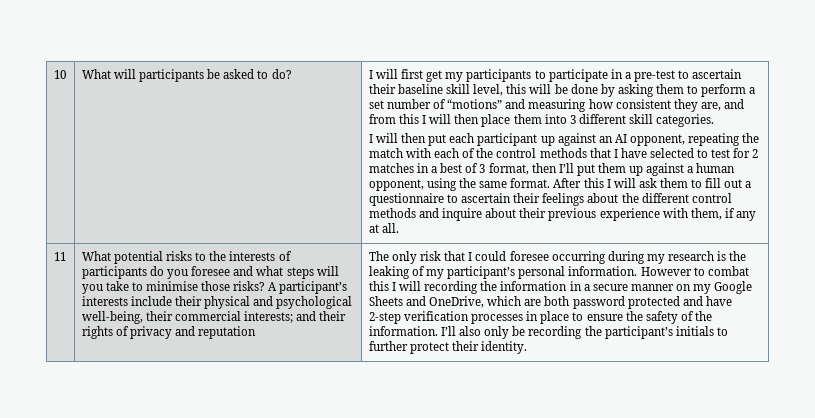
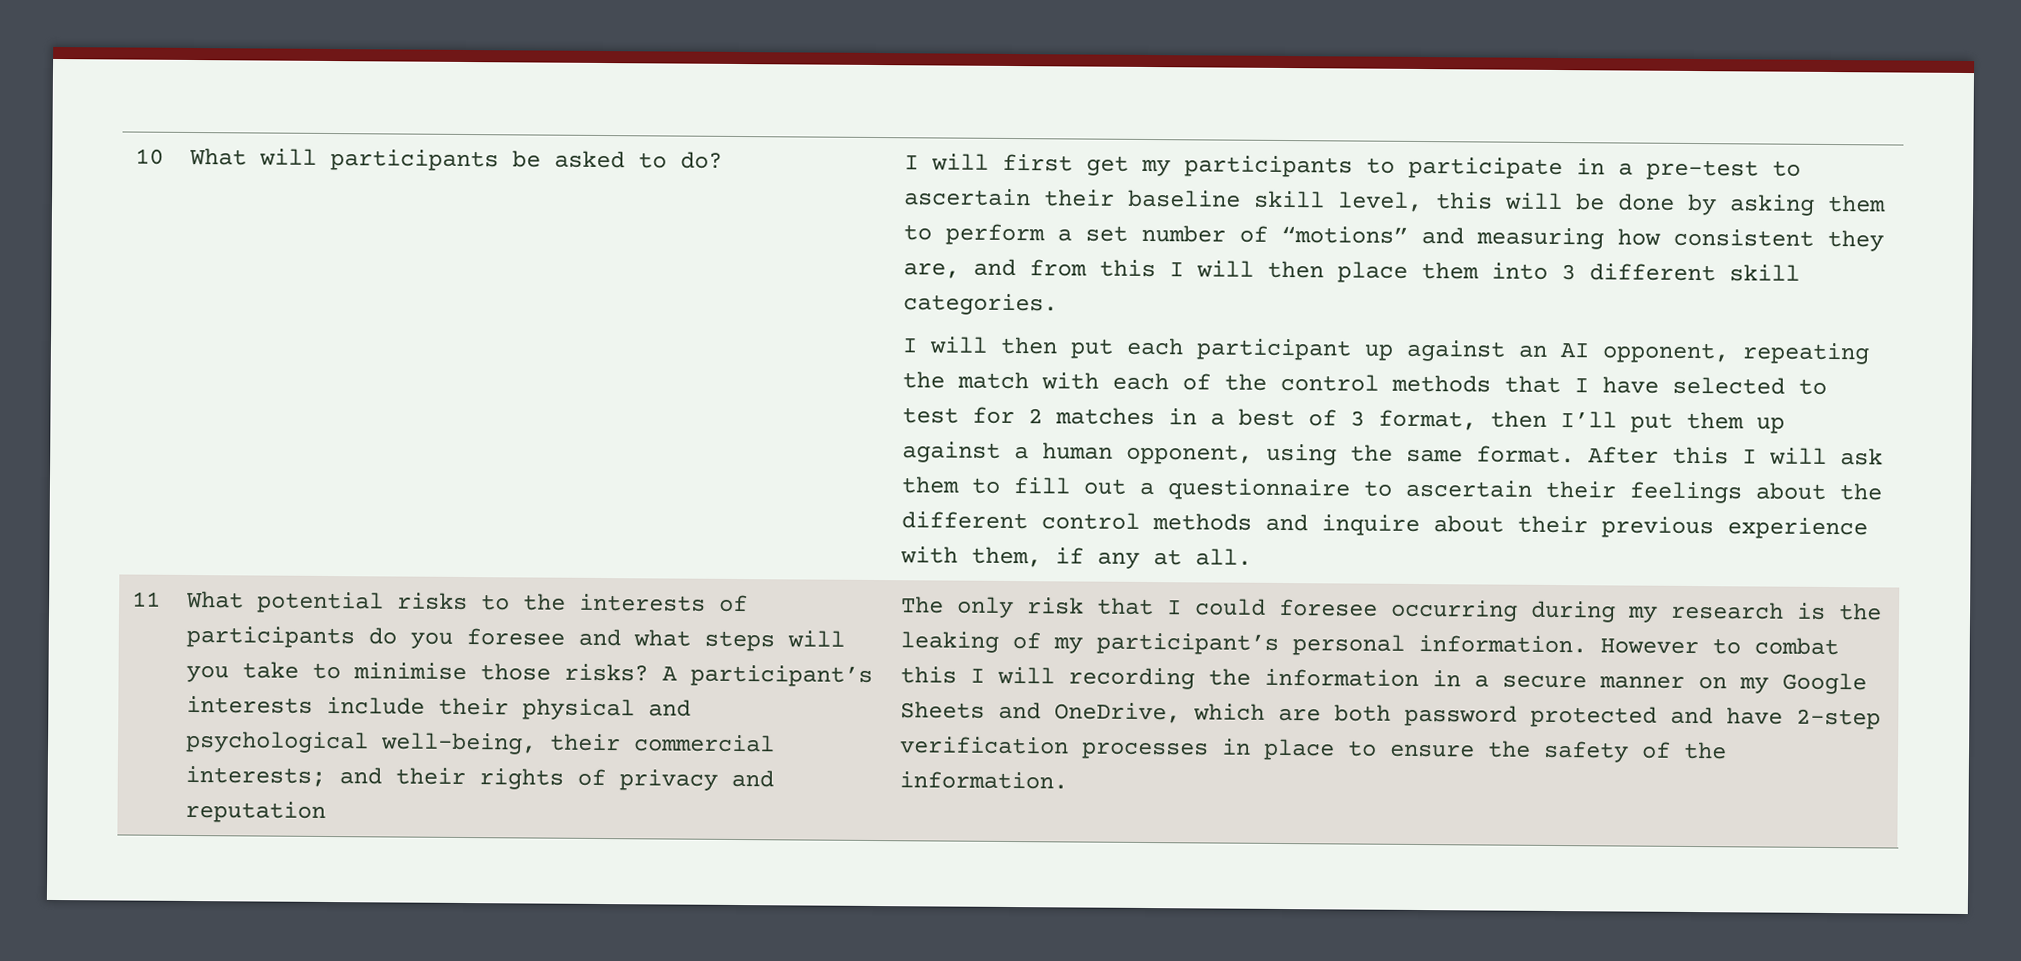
- I’ll also only be recording the participant’s initials to further protect their identity.

